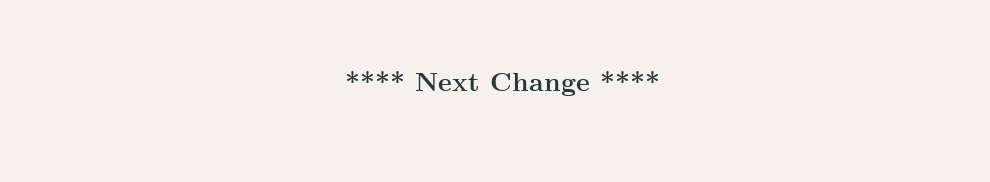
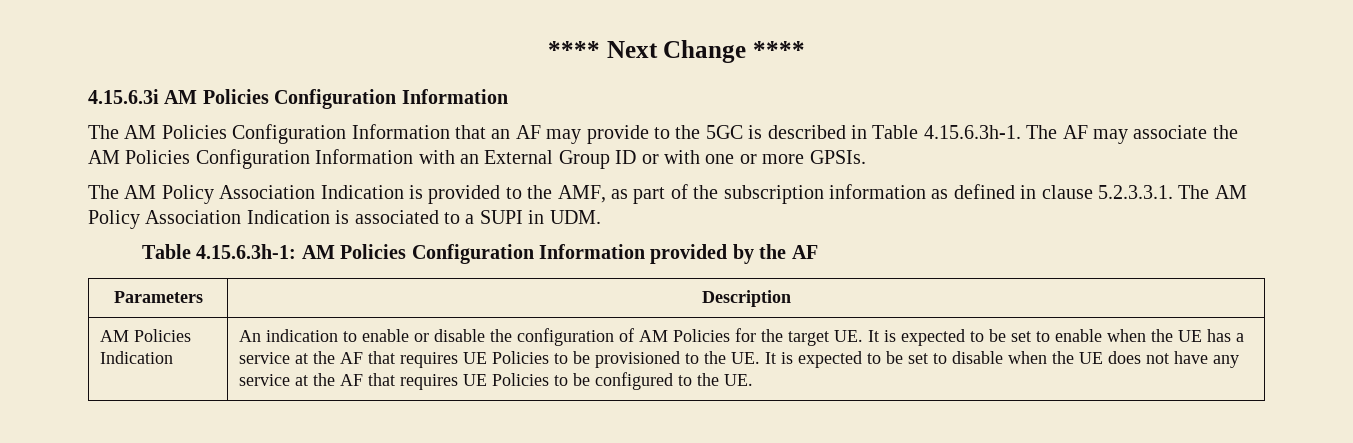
+ 4.15.6.3i AM Policies Configuration Information
+ The AM Policies Configuration Information that an AF may provide to the 5GC is described in Table 4.15.6.3h-1. The AF may associate the AM Policies Configuration Information with an External Group ID or with one or more GPSIs.
+ The AM Policy Association Indication is provided to the AMF, as part of the subscription information as defined in clause 5.2.3.3.1. The AM Policy Association Indication is associated to a SUPI in UDM.
+ Table 4.15.6.3h-1: AM Policies Configuration Information provided by the AF
+ Parameters | Description
+ AM Policies Indication | An indication to enable or disable the configuration of AM Policies for the target UE. It is expected to be set to enable when the UE has a service at the AF that requires UE Policies to be provisioned to the UE. It is expected to be set to disable when the UE does not have any service at the AF that requires UE Policies to be configured to the UE.

